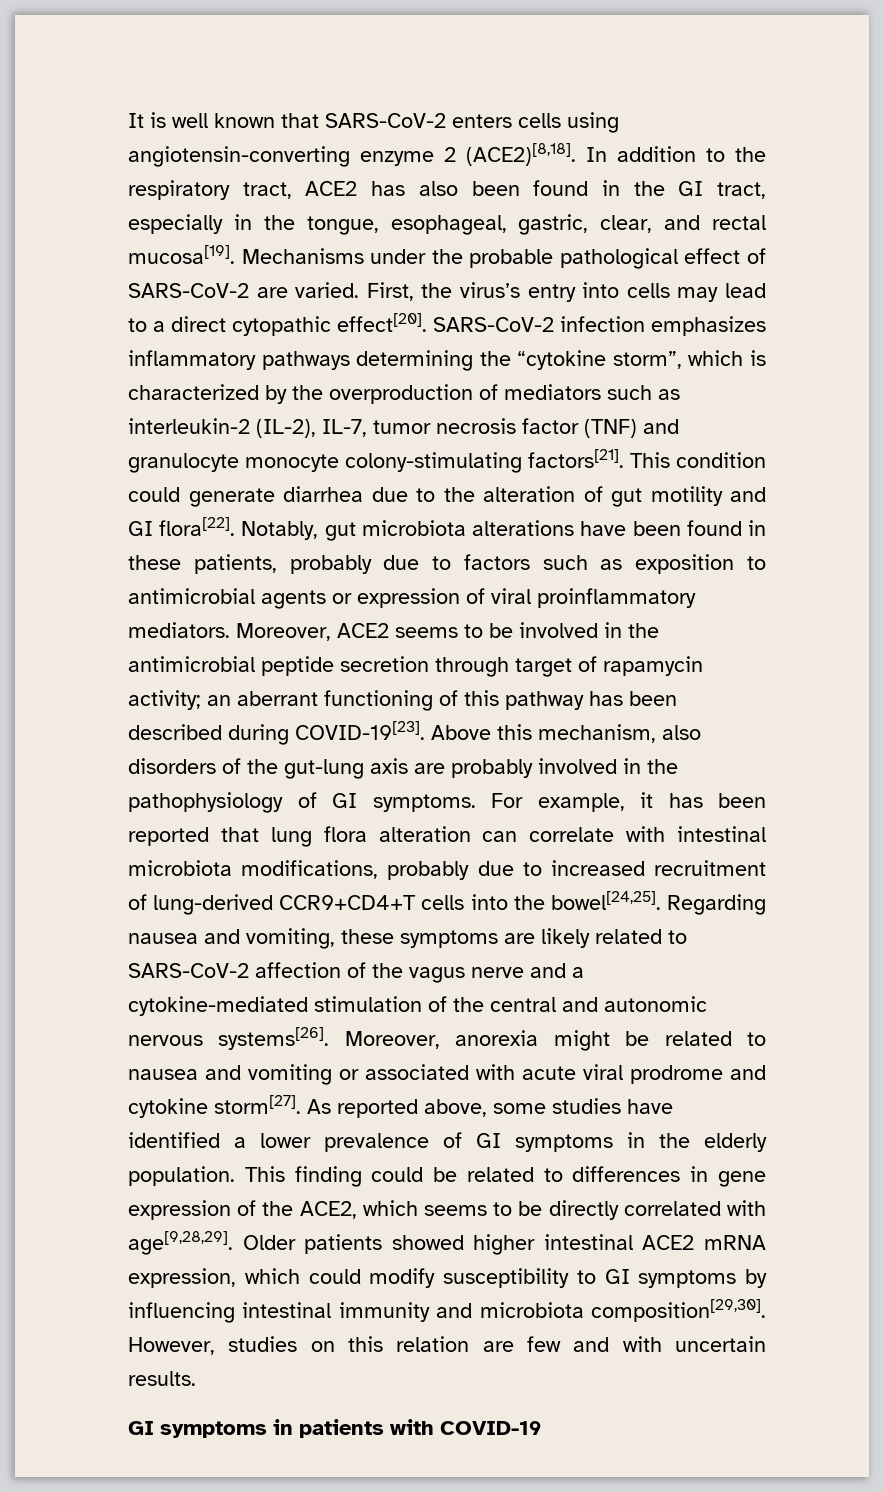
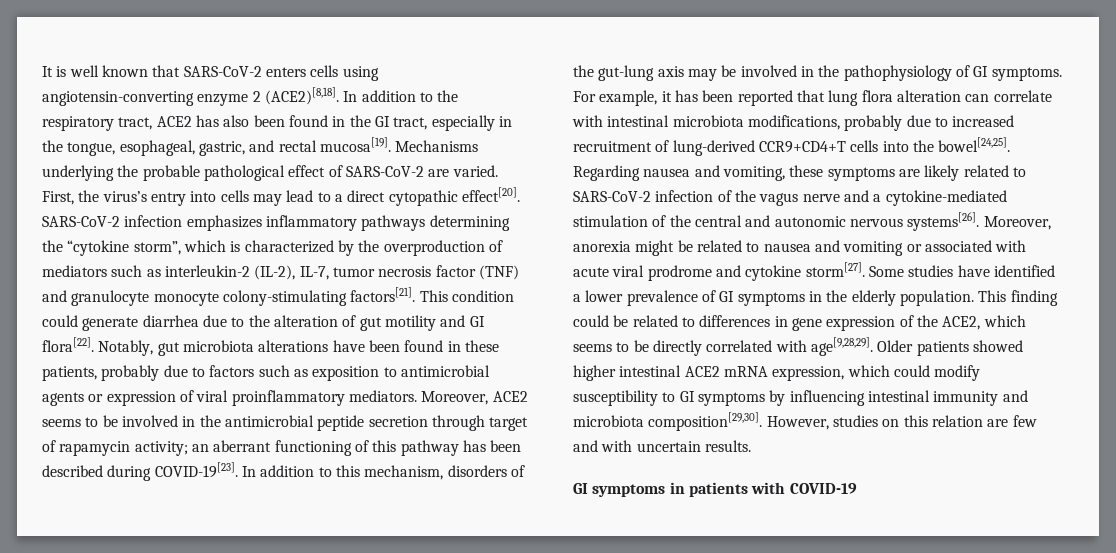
- In addition to the respiratory tract, ACE2 has also been found in the GI tract, especially in the tongue, esophageal, gastric, clear, and rectal mucosa[19].
+ In addition to the respiratory tract, ACE2 has also been found in the GI tract, especially in the tongue, esophageal, gastric, and rectal mucosa[19].
- Mechanisms under the probable pathological effect of SARS-CoV-2 are varied.
+ Mechanisms underlying the probable pathological effect of SARS-CoV-2 are varied.
- Above this mechanism, also disorders of the gut-lung axis are probably involved in the pathophysiology of GI symptoms.
+ In addition to this mechanism, disorders of the gut-lung axis may be involved in the pathophysiology of GI symptoms.
- Regarding nausea and vomiting, these symptoms are likely related to SARS-CoV-2 affection of the vagus nerve and a cytokine-mediated stimulation of the central and autonomic nervous systems[26].
+ Regarding nausea and vomiting, these symptoms are likely related to SARS-CoV-2 infection of the vagus nerve and a cytokine-mediated stimulation of the central and autonomic nervous systems[26].
- As reported above, some studies have identified a lower prevalence of GI symptoms in the elderly population.
+ Some studies have identified a lower prevalence of GI symptoms in the elderly population.

